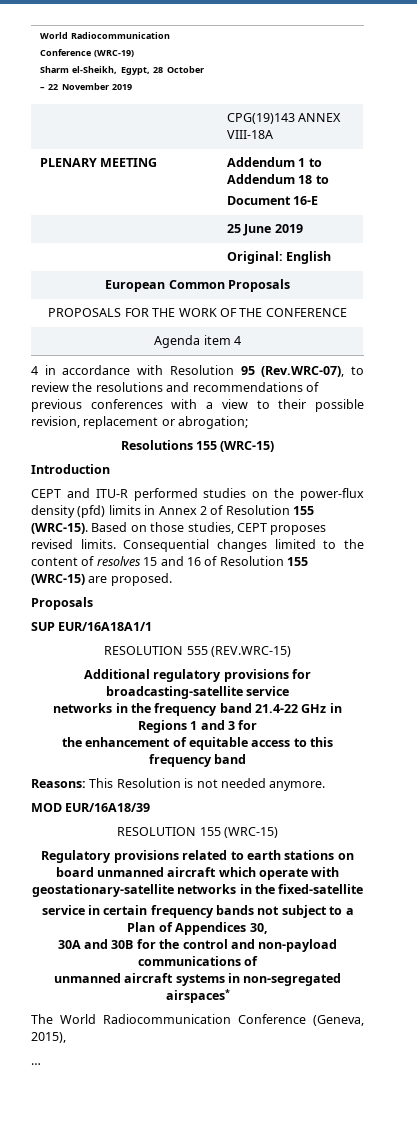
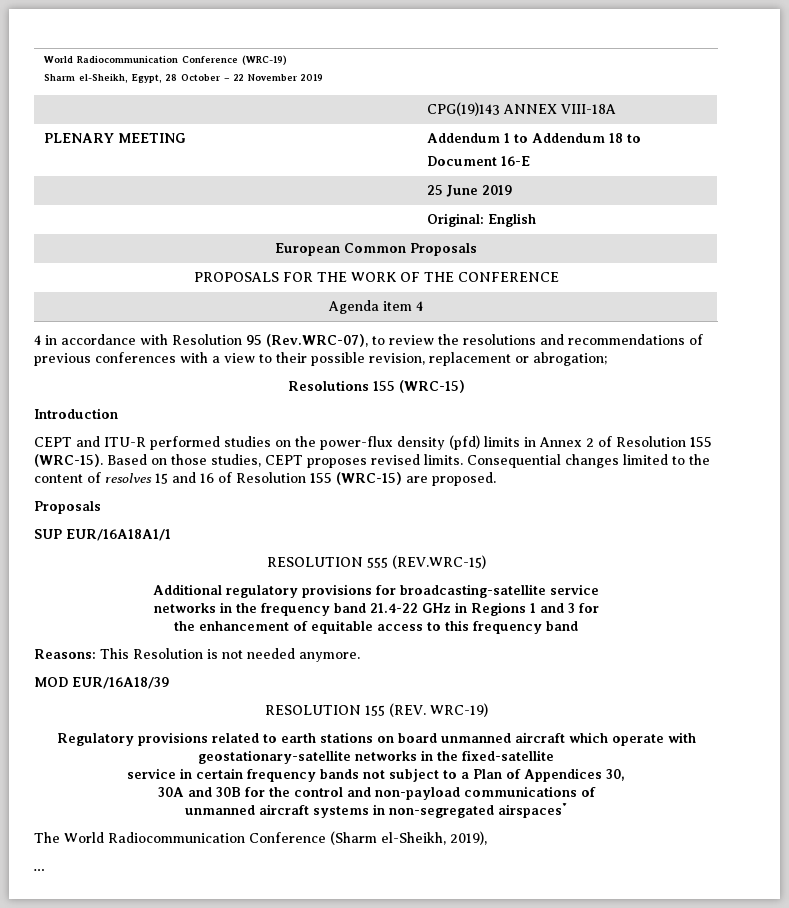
- RESOLUTION 155 (WRC-15)
+ RESOLUTION 155 (REV. WRC-19)
- The World Radiocommunication Conference (Geneva, 2015),
+ The World Radiocommunication Conference (Sharm el-Sheikh, 2019),

